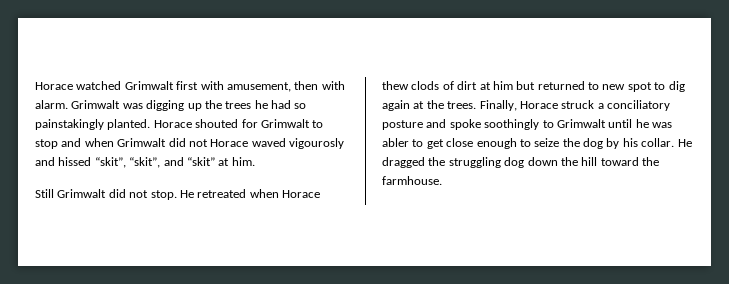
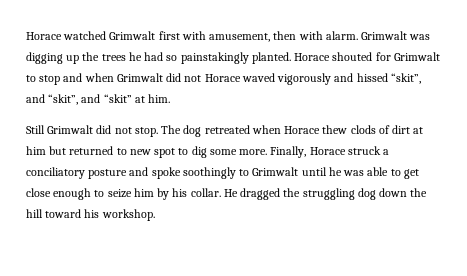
- Horace shouted for Grimwalt to stop and when Grimwalt did not Horace waved vigourosly and hissed “skit”, “skit”, and “skit” at him.
+ Horace shouted for Grimwalt to stop and when Grimwalt did not Horace waved vigorously and hissed “skit”, and “skit”, and “skit” at him.
- He retreated when Horace thew clods of dirt at him but returned to new spot to dig again at the trees.
+ The dog retreated when Horace thew clods of dirt at him but returned to new spot to dig some more.
- Finally, Horace struck a conciliatory posture and spoke soothingly to Grimwalt until he was abler to get close enough to seize the dog by his collar.
+ Finally, Horace struck a conciliatory posture and spoke soothingly to Grimwalt until he was able to get close enough to seize him by his collar.
- He dragged the struggling dog down the hill toward the farmhouse.
+ He dragged the struggling dog down the hill toward his workshop.

